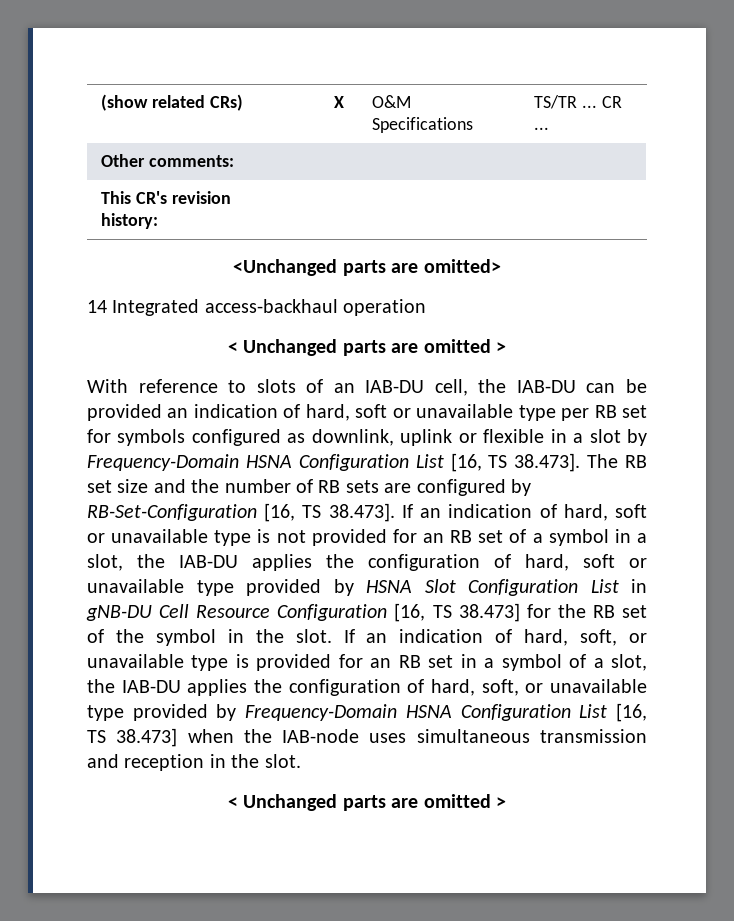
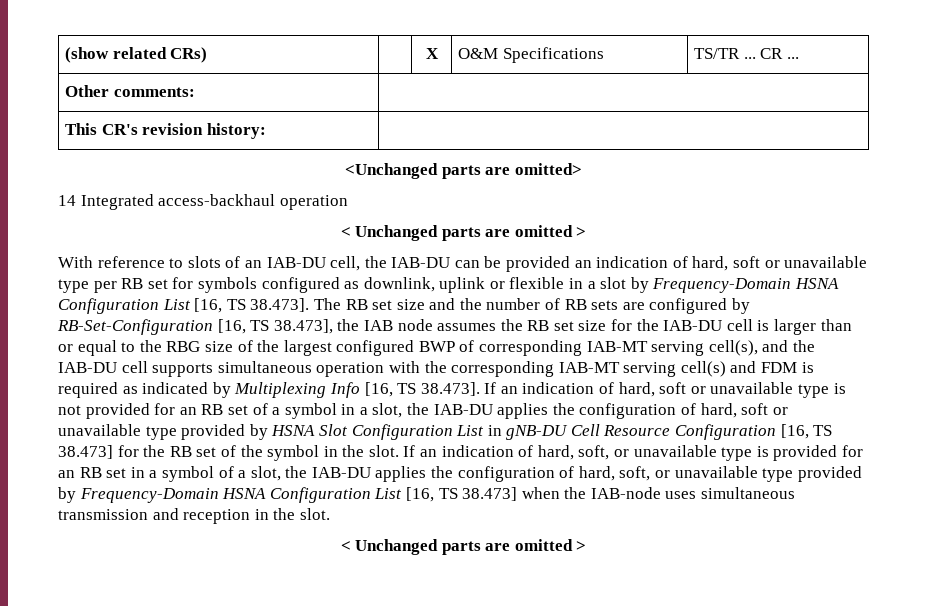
- With reference to slots of an IAB-DU cell, the IAB-DU can be provided an indication of hard, soft or unavailable type per RB set for symbols configured as downlink, uplink or flexible in a slot by Frequency-Domain HSNA Configuration List [16, TS 38.473]. The RB set size and the number of RB sets are configured by RB-Set-Configuration [16, TS 38.473]. If an indication of hard, soft or unavailable type is not provided for an RB set of a symbol in a slot, the IAB-DU applies the configuration of hard, soft or unavailable type provided by HSNA Slot Configuration List in gNB-DU Cell Resource Configuration [16, TS 38.473] for the RB set of the symbol in the slot.
+ With reference to slots of an IAB-DU cell, the IAB-DU can be provided an indication of hard, soft or unavailable type per RB set for symbols configured as downlink, uplink or flexible in a slot by Frequency-Domain HSNA Configuration List [16, TS 38.473]. The RB set size and the number of RB sets are configured by RB-Set-Configuration [16, TS 38.473], the IAB node assumes the RB set size for the IAB-DU cell is larger than or equal to the RBG size of the largest configured BWP of corresponding IAB-MT serving cell(s), and the IAB-DU cell supports simultaneous operation with the corresponding IAB-MT serving cell(s) and FDM is required as indicated by Multiplexing Info [16, TS 38.473]. If an indication of hard, soft or unavailable type is not provided for an RB set of a symbol in a slot, the IAB-DU applies the configuration of hard, soft or unavailable type provided by HSNA Slot Configuration List in gNB-DU Cell Resource Configuration [16, TS 38.473] for the RB set of the symbol in the slot.

